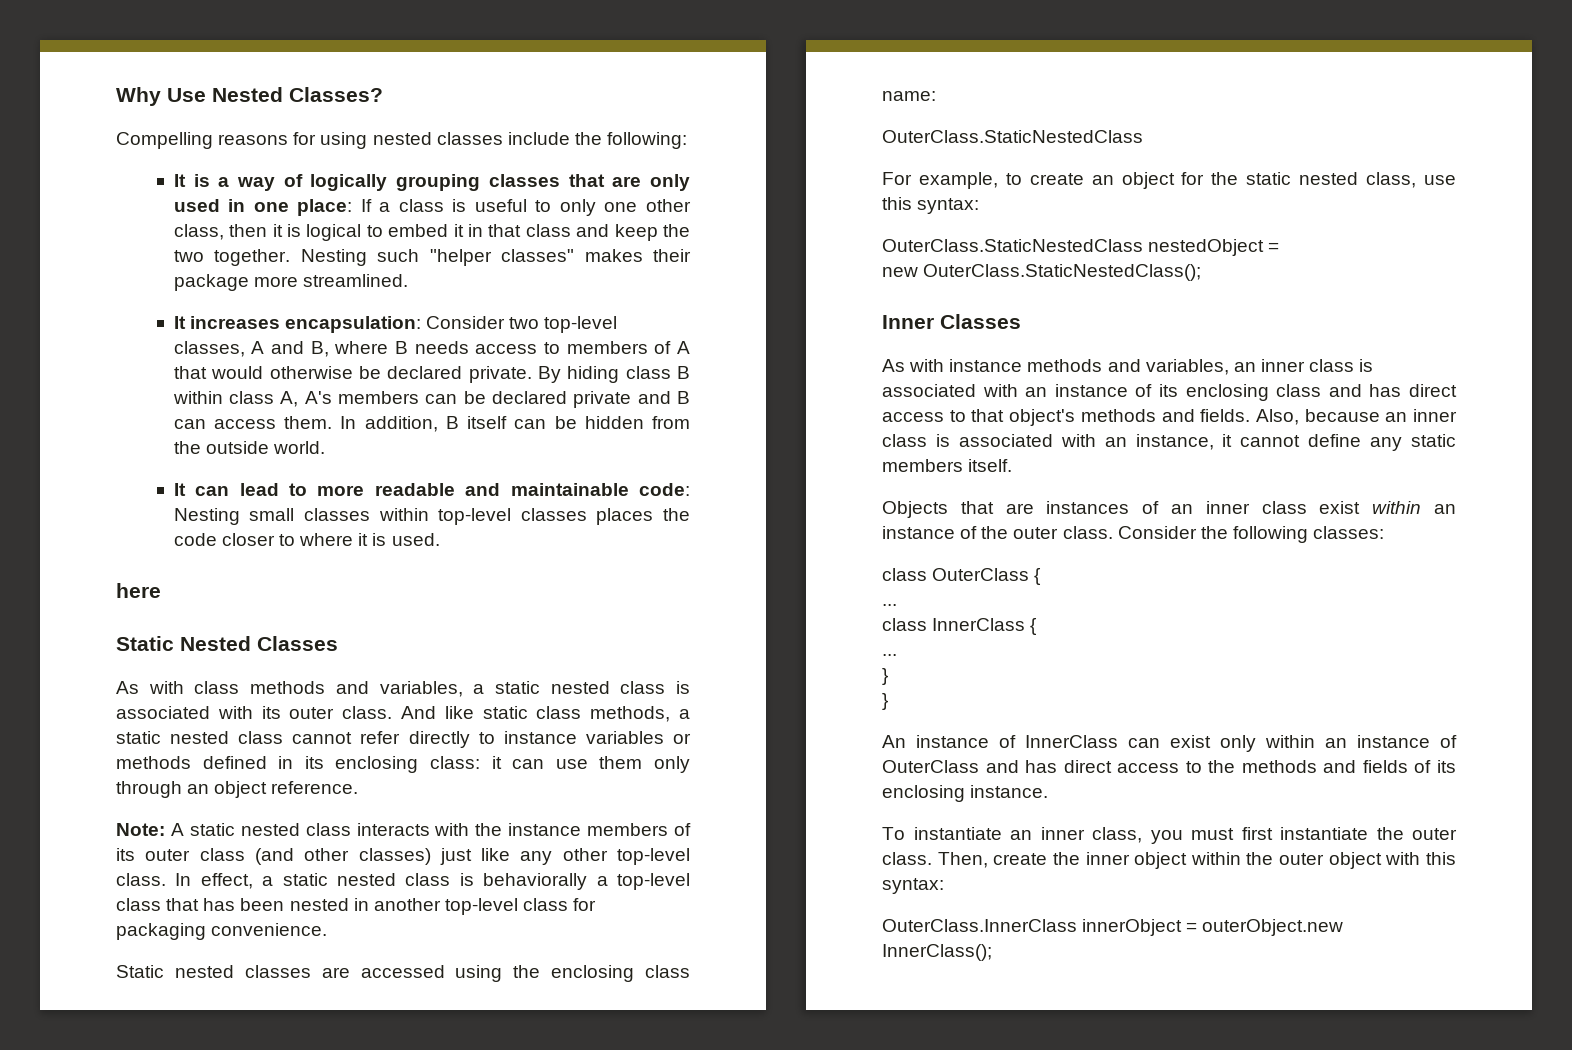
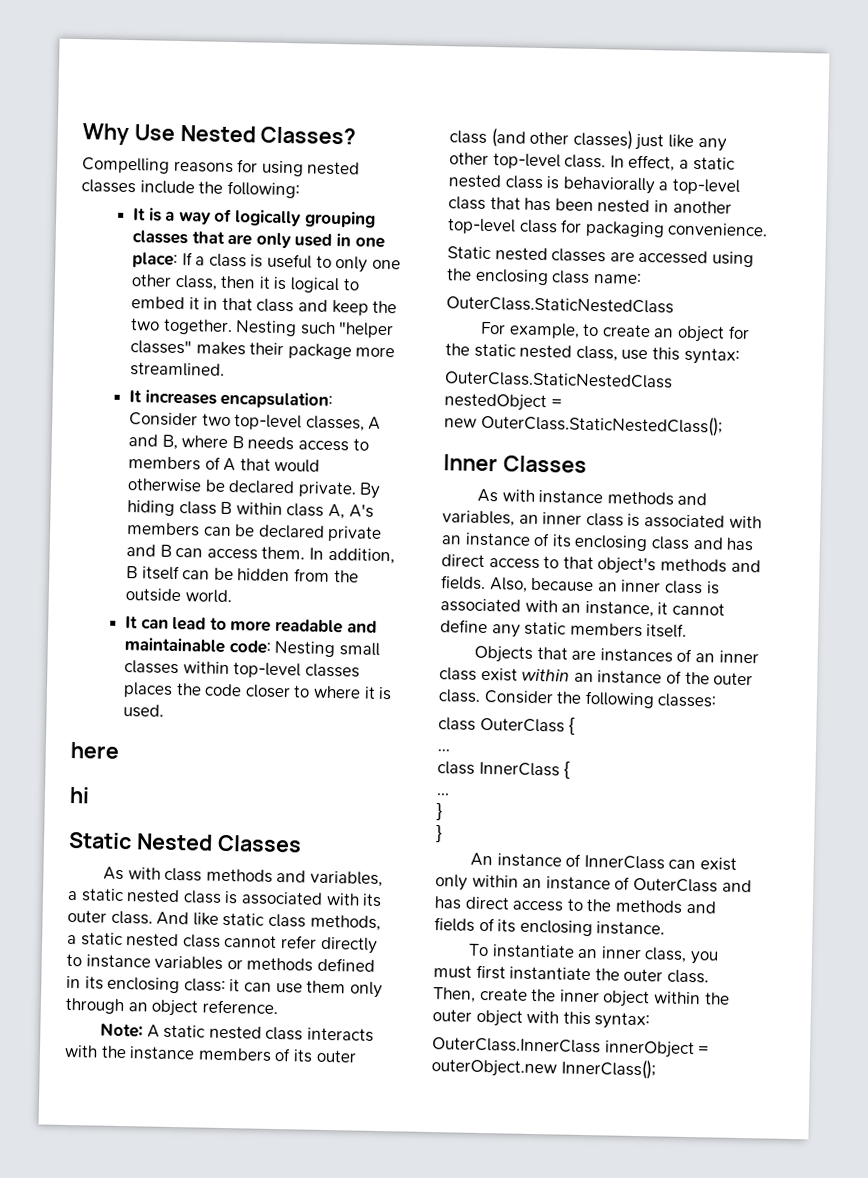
+ hi

